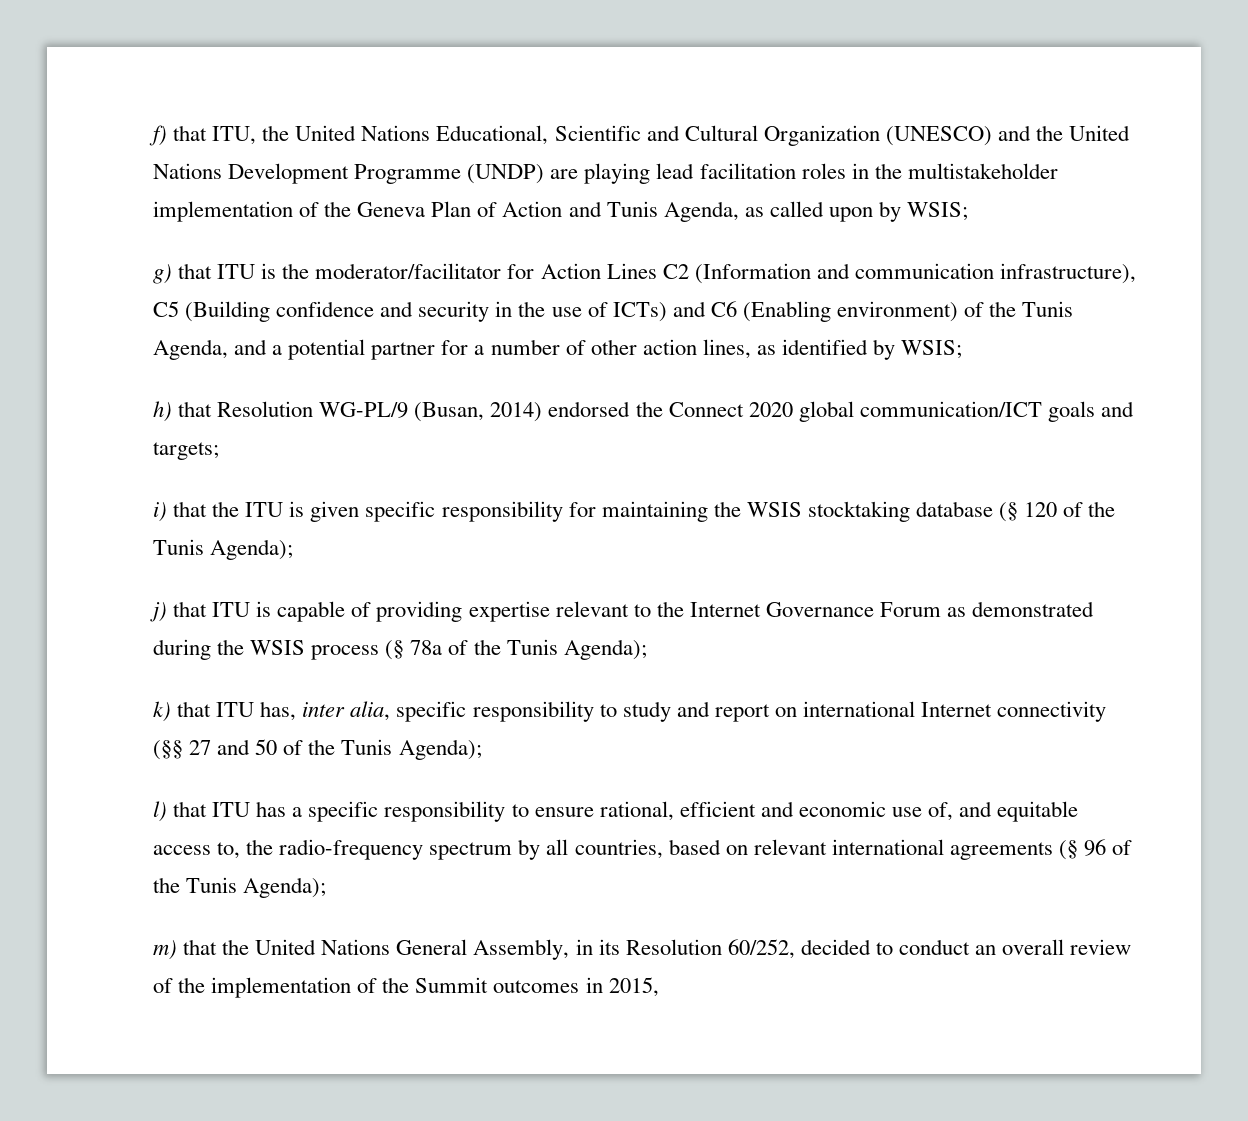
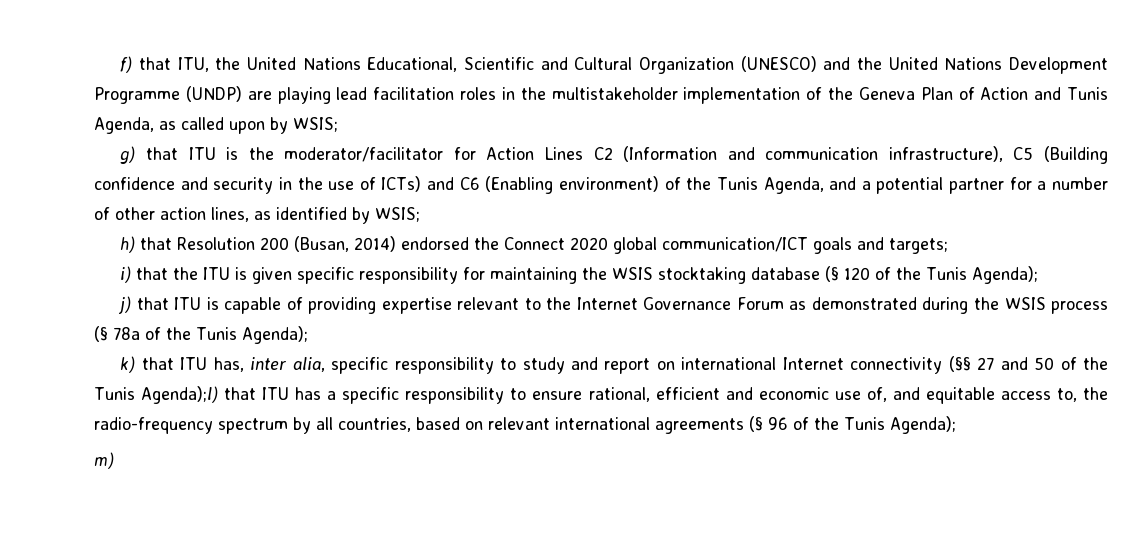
- h) that Resolution WG-PL/9 (Busan, 2014) endorsed the Connect 2020 global communication/ICT goals and targets;
+ h) that Resolution 200 (Busan, 2014) endorsed the Connect 2020 global communication/ICT goals and targets;
- k) that ITU has, inter alia, specific responsibility to study and report on international Internet connectivity (§§ 27 and 50 of the Tunis Agenda);
- l) that ITU has a specific responsibility to ensure rational, efficient and economic use of, and equitable access to, the radio-frequency spectrum by all countries, based on relevant international agreements (§ 96 of the Tunis Agenda);
+ k) that ITU has, inter alia, specific responsibility to study and report on international Internet connectivity (§§ 27 and 50 of the Tunis Agenda);l) that ITU has a specific responsibility to ensure rational, efficient and economic use of, and equitable access to, the radio-frequency spectrum by all countries, based on relevant international agreements (§ 96 of the Tunis Agenda);
- m) that the United Nations General Assembly, in its Resolution 60/252, decided to conduct an overall review of the implementation of the Summit outcomes in 2015,
+ m)

